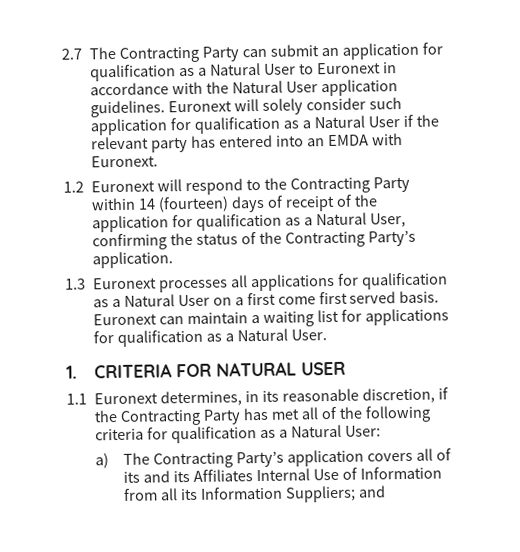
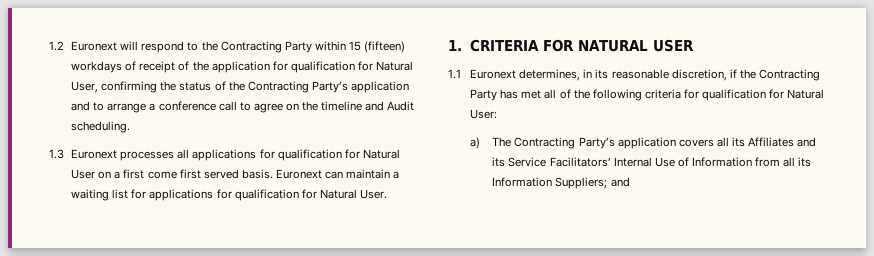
- 2.7 The Contracting Party can submit an application for qualification as a Natural User to Euronext in accordance with the Natural User application guidelines. Euronext will solely consider such application for qualification as a Natural User if the relevant party has entered into an EMDA with Euronext.
- 1.2 Euronext will respond to the Contracting Party within 14 (fourteen) days of receipt of the application for qualification as a Natural User, confirming the status of the Contracting Party’s application.
+ 1.2 Euronext will respond to the Contracting Party within 15 (fifteen) workdays of receipt of the application for qualification for Natural User, confirming the status of the Contracting Party’s application and to arrange a conference call to agree on the timeline and Audit scheduling.
- 1.3 Euronext processes all applications for qualification as a Natural User on a first come first served basis.
+ 1.3 Euronext processes all applications for qualification for Natural User on a first come first served basis.
- Euronext can maintain a waiting list for applications for qualification as a Natural User.
+ Euronext can maintain a waiting list for applications for qualification for Natural User.
- 1.1 Euronext determines, in its reasonable discretion, if the Contracting Party has met all of the following criteria for qualification as a Natural User:
+ 1.1 Euronext determines, in its reasonable discretion, if the Contracting Party has met all of the following criteria for qualification for Natural User:
- a) The Contracting Party’s application covers all of its and its Affiliates Internal Use of Information from all its Information Suppliers; and
+ a) The Contracting Party’s application covers all its Affiliates and its Service Facilitators’ Internal Use of Information from all its Information Suppliers; and

